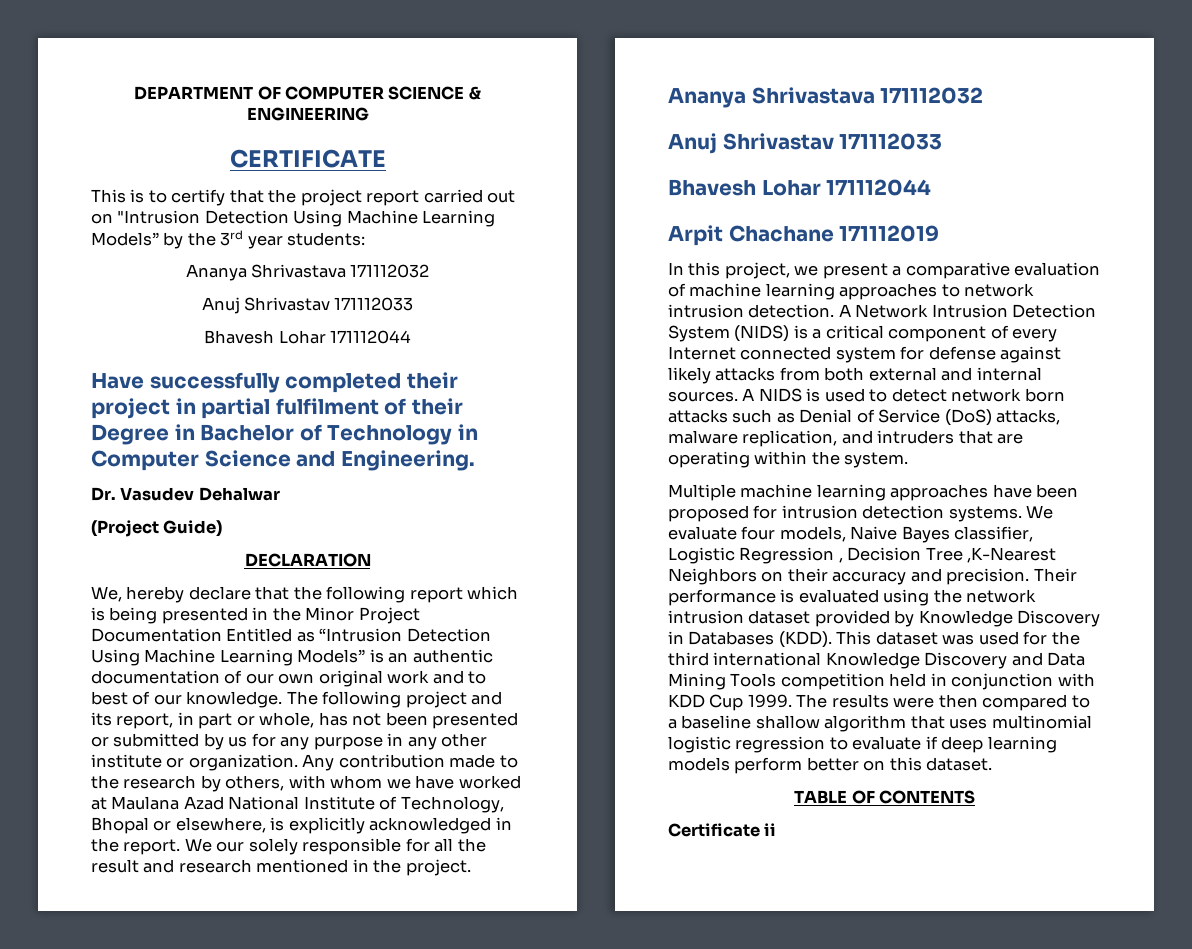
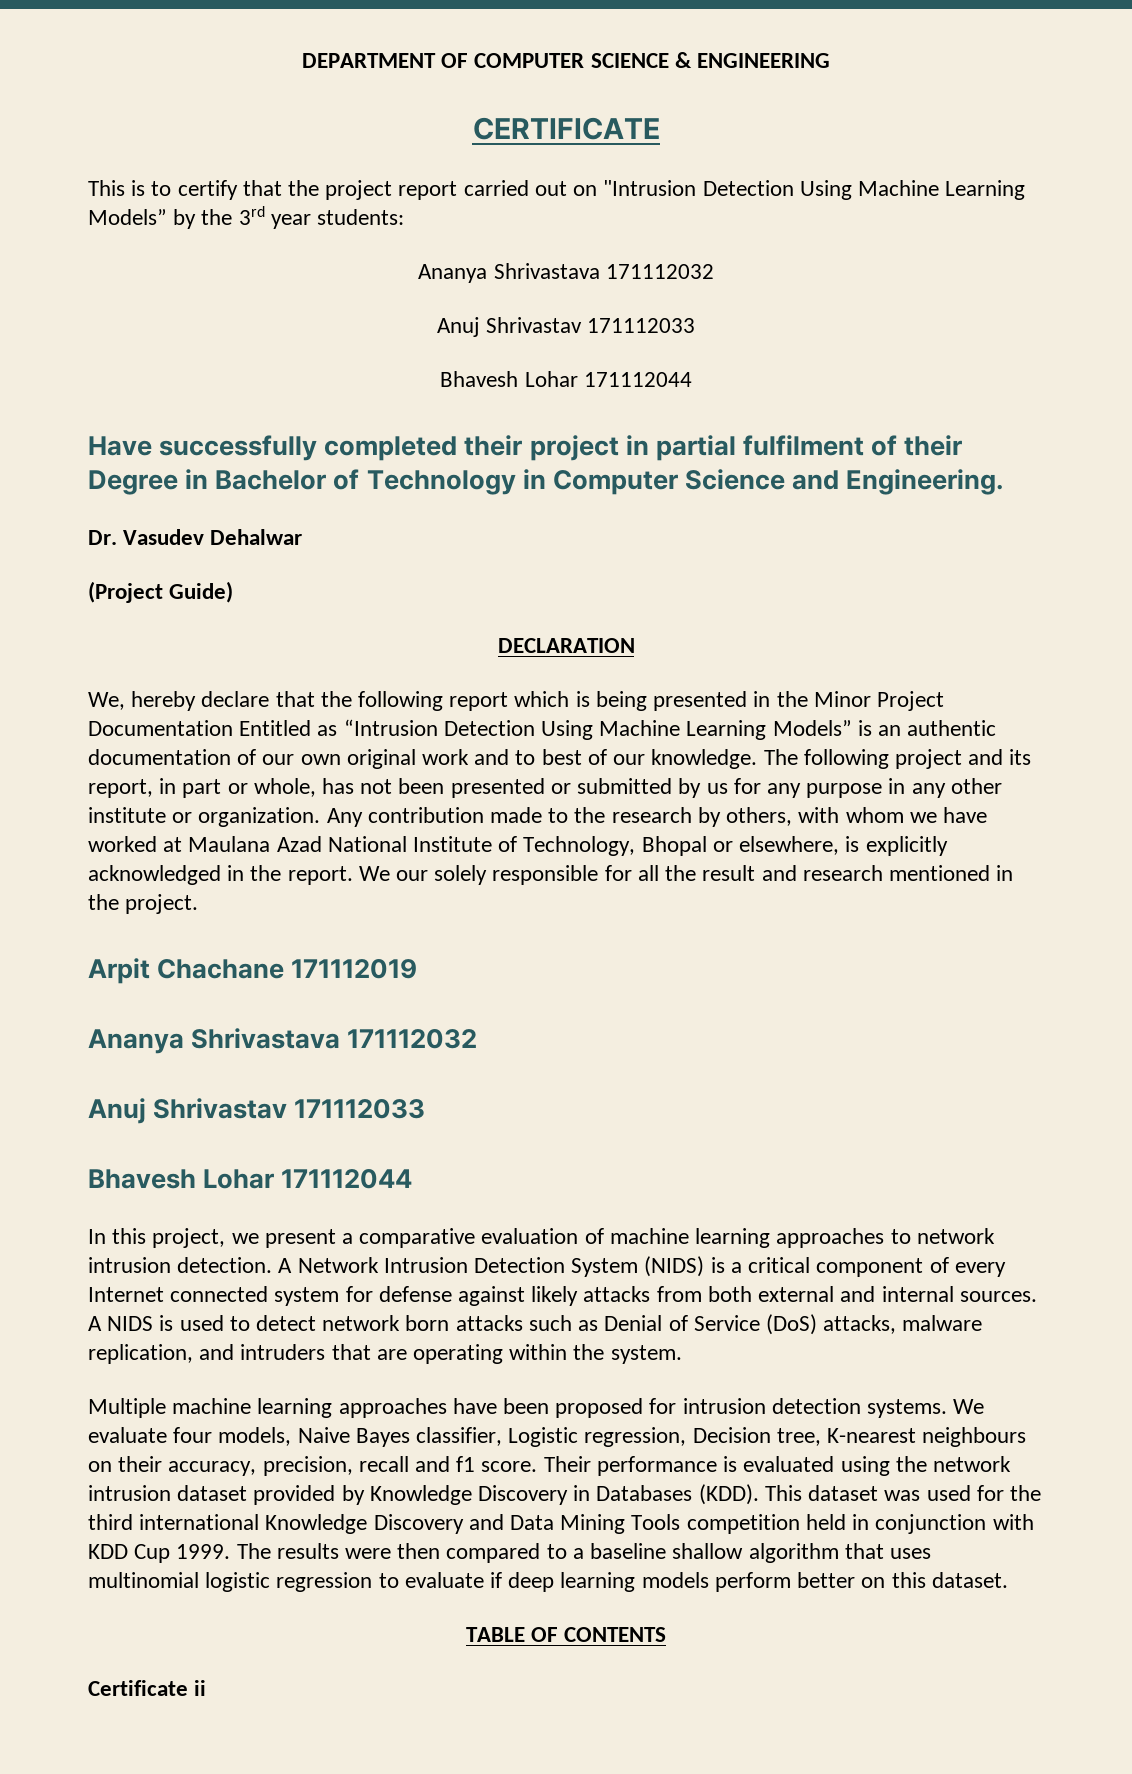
  We our solely responsible for all the result and research mentioned in the project.
+ Arpit Chachane 171112019
  Ananya Shrivastava 171112032
  Anuj Shrivastav 171112033
  Bhavesh Lohar 171112044
- Arpit Chachane 171112019
- We evaluate four models, Naive Bayes classifier, Logistic Regression , Decision Tree ,K-Nearest Neighbors on their accuracy and precision.
+ We evaluate four models, Naive Bayes classifier, Logistic regression, Decision tree, K-nearest neighbours on their accuracy, precision, recall and f1 score.

